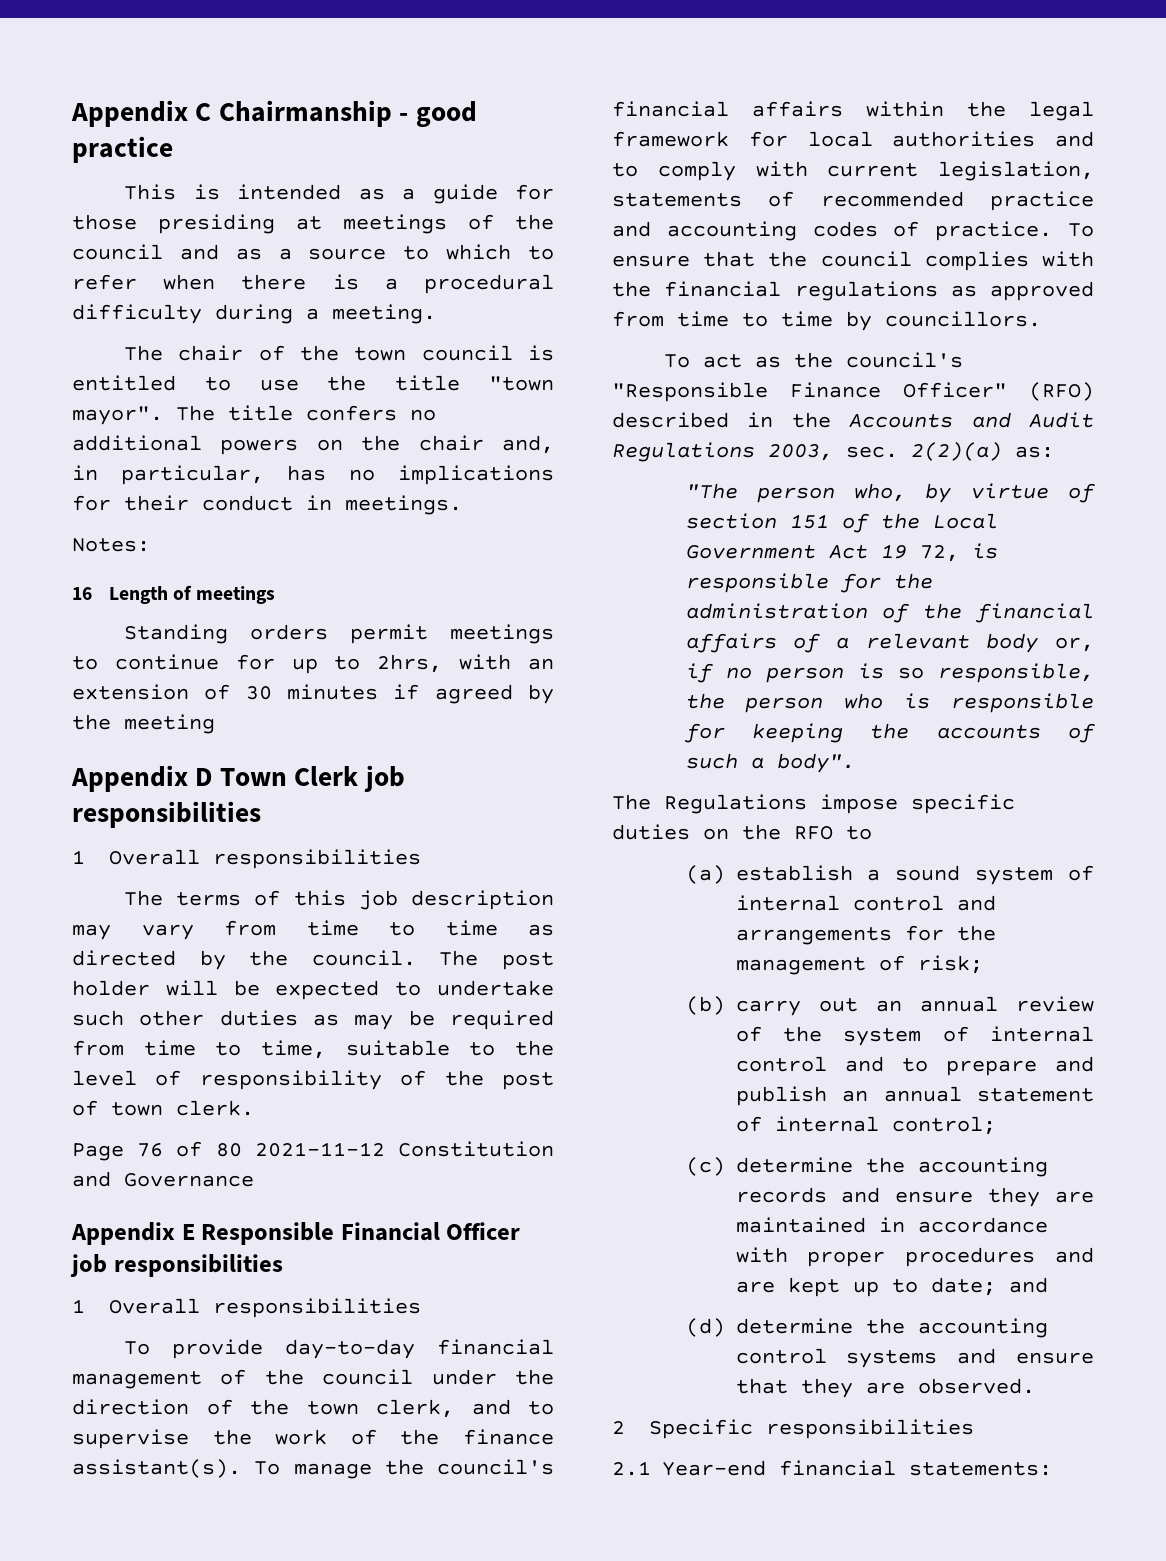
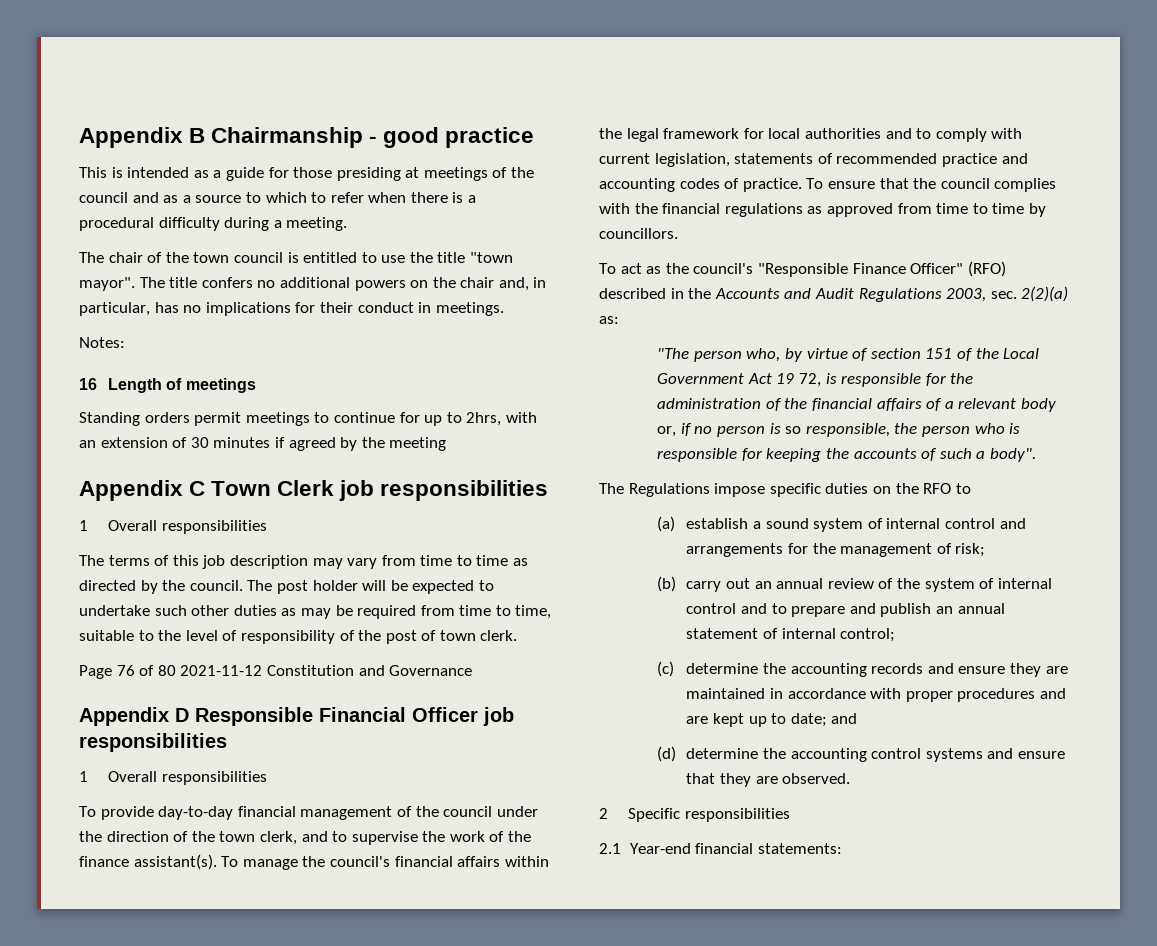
- Appendix C Chairmanship - good practice
+ Appendix B Chairmanship - good practice
- Appendix D Town Clerk job responsibilities
+ Appendix C Town Clerk job responsibilities
- Appendix E Responsible Financial Officer job responsibilities
+ Appendix D Responsible Financial Officer job responsibilities

